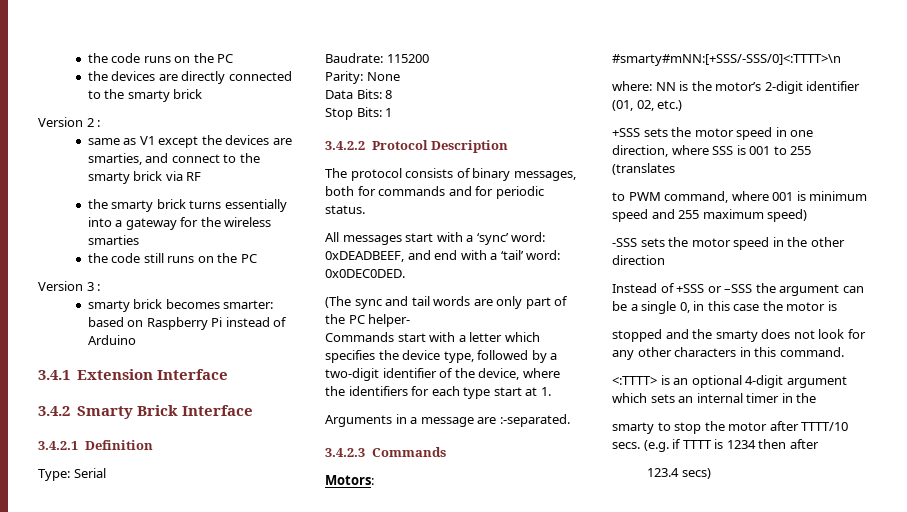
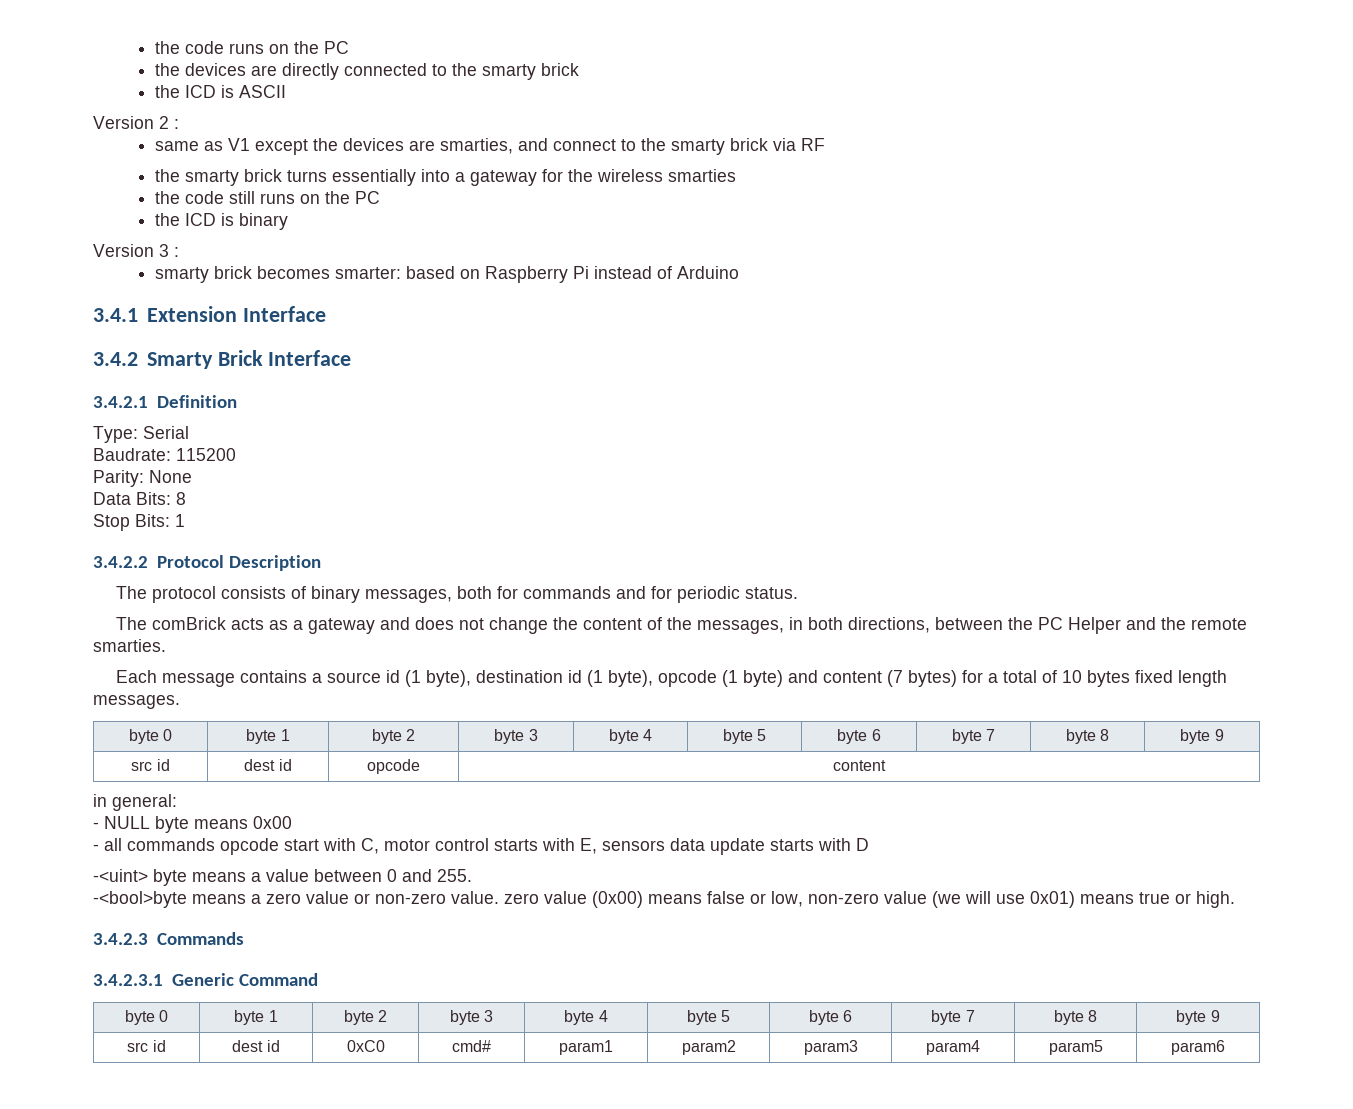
+ the ICD is ASCII
+ the ICD is binary
- All messages start with a ‘sync’ word: 0xDEADBEEF, and end with a ‘tail’ word: 0x0DEC0DED.
- (The sync and tail words are only part of the PC helper-
- Commands start with a letter which specifies the device type, followed by a two-digit identifier of the device, where the identifiers for each type start at 1.
- Arguments in a message are :-separated.
+ The comBrick acts as a gateway and does not change the content of the messages, in both directions, between the PC Helper and the remote smarties.
+ Each message contains a source id (1 byte), destination id (1 byte), opcode (1 byte) and content (7 bytes) for a total of 10 bytes fixed length messages.
+ byte 0 | byte 1 | byte 2 | byte 3 | byte 4 | byte 5 | byte 6 | byte 7 | byte 8 | byte 9
+ src id | dest id | opcode | content
+ in general:
+ - NULL byte means 0x00
+ - all commands opcode start with C, motor control starts with E, sensors data update starts with D
+ -<uint> byte means a value between 0 and 255.
+ -<bool>byte means a zero value or non-zero value. zero value (0x00) means false or low, non-zero value (we will use 0x01) means true or high.
  3.4.2.3 Commands
- Motors: #smarty#mNN:[+SSS/-SSS/0]<:TTTT>\n
- where: NN is the motor’s 2-digit identifier (01, 02, etc.)
- +SSS sets the motor speed in one direction, where SSS is 001 to 255 (translates
- to PWM command, where 001 is minimum speed and 255 maximum speed)
- -SSS sets the motor speed in the other direction
- Instead of +SSS or –SSS the argument can be a single 0, in this case the motor is
- stopped and the smarty does not look for any other characters in this command.
- <:TTTT> is an optional 4-digit argument which sets an internal timer in the
- smarty to stop the motor after TTTT/10 secs. (e.g. if TTTT is 1234 then after
- 123.4 secs)
+ 3.4.2.3.1 Generic Command
+ byte 0 | byte 1 | byte 2 | byte 3 | byte 4 | byte 5 | byte 6 | byte 7 | byte 8 | byte 9
+ src id | dest id | 0xC0 | cmd# | param1 | param2 | param3 | param4 | param5 | param6

